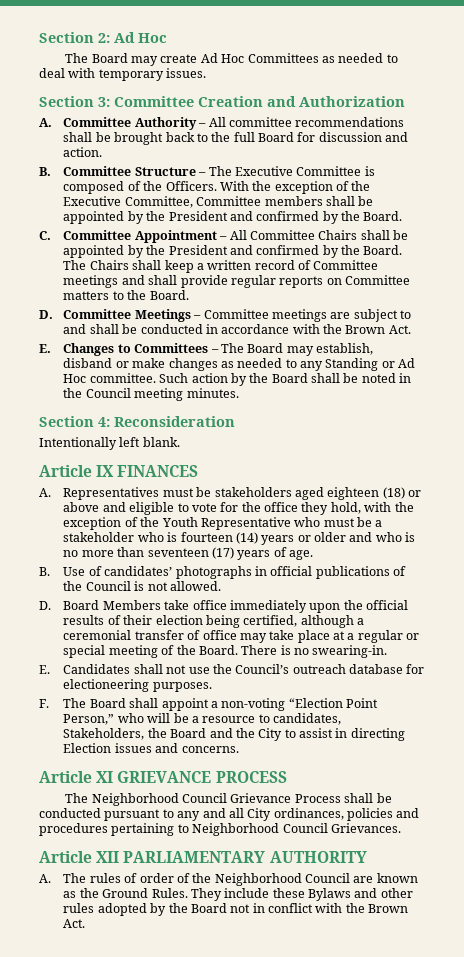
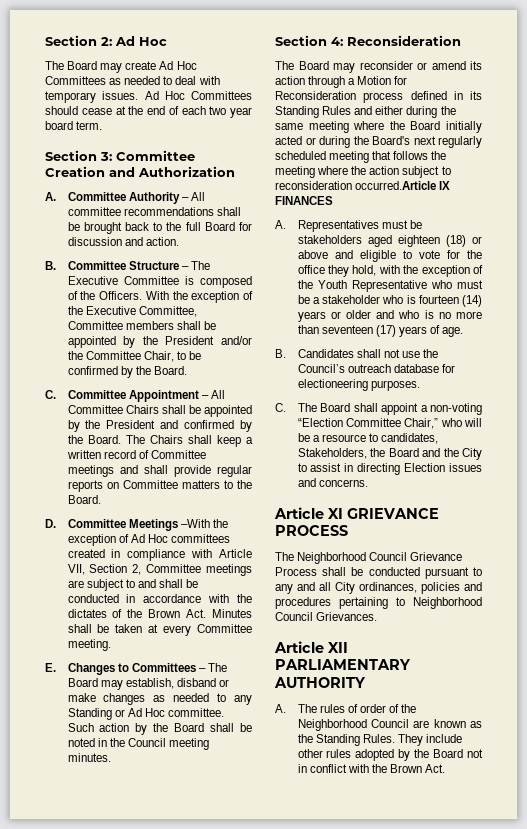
+ Ad Hoc Committees should cease at the end of each two year board term.
- With the exception of the Executive Committee, Committee members shall be appointed by the President and confirmed by the Board.
+ With the exception of the Executive Committee, Committee members shall be appointed by the President and/or the Committee Chair, to be confirmed by the Board.
- D. Committee Meetings – Committee meetings are subject to and shall be conducted in accordance with the Brown Act.
+ D. Committee Meetings –With the exception of Ad Hoc committees created in compliance with Article VII, Section 2, Committee meetings are subject to and shall be conducted in accordance with the dictates of the Brown Act. Minutes shall be taken at every Committee meeting.
- Intentionally left blank.
- Article IX FINANCES
+ The Board may reconsider or amend its action through a Motion for Reconsideration process defined in its Standing Rules and either during the same meeting where the Board initially acted or during the Board's next regularly scheduled meeting that follows the meeting where the action subject to reconsideration occurred.Article IX FINANCES
- B. Use of candidates’ photographs in official publications of the Council is not allowed.
- D. Board Members take office immediately upon the official results of their election being certified, although a ceremonial transfer of office may take place at a regular or special meeting of the Board. There is no swearing-in.
- E. Candidates shall not use the Council’s outreach database for electioneering purposes.
+ B. Candidates shall not use the Council’s outreach database for electioneering purposes.
- F. The Board shall appoint a non-voting “Election Point Person,” who will be a resource to candidates, Stakeholders, the Board and the City to assist in directing Election issues and concerns.
+ C. The Board shall appoint a non-voting “Election Committee Chair,” who will be a resource to candidates, Stakeholders, the Board and the City to assist in directing Election issues and concerns.
- A. The rules of order of the Neighborhood Council are known as the Ground Rules.
+ A. The rules of order of the Neighborhood Council are known as the Standing Rules.
- They include these Bylaws and other rules adopted by the Board not in conflict with the Brown Act.
+ They include other rules adopted by the Board not in conflict with the Brown Act.

